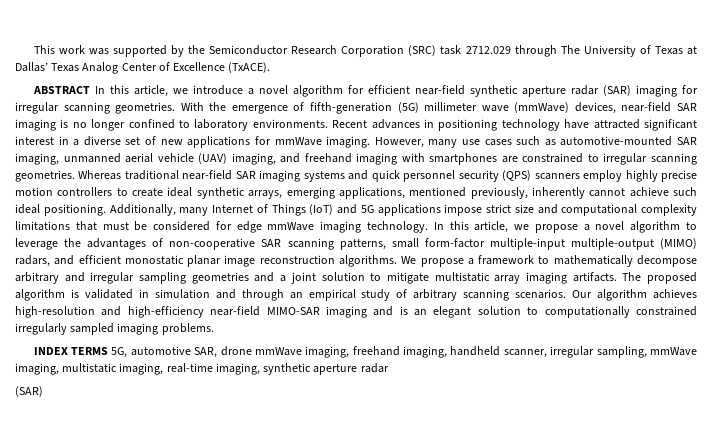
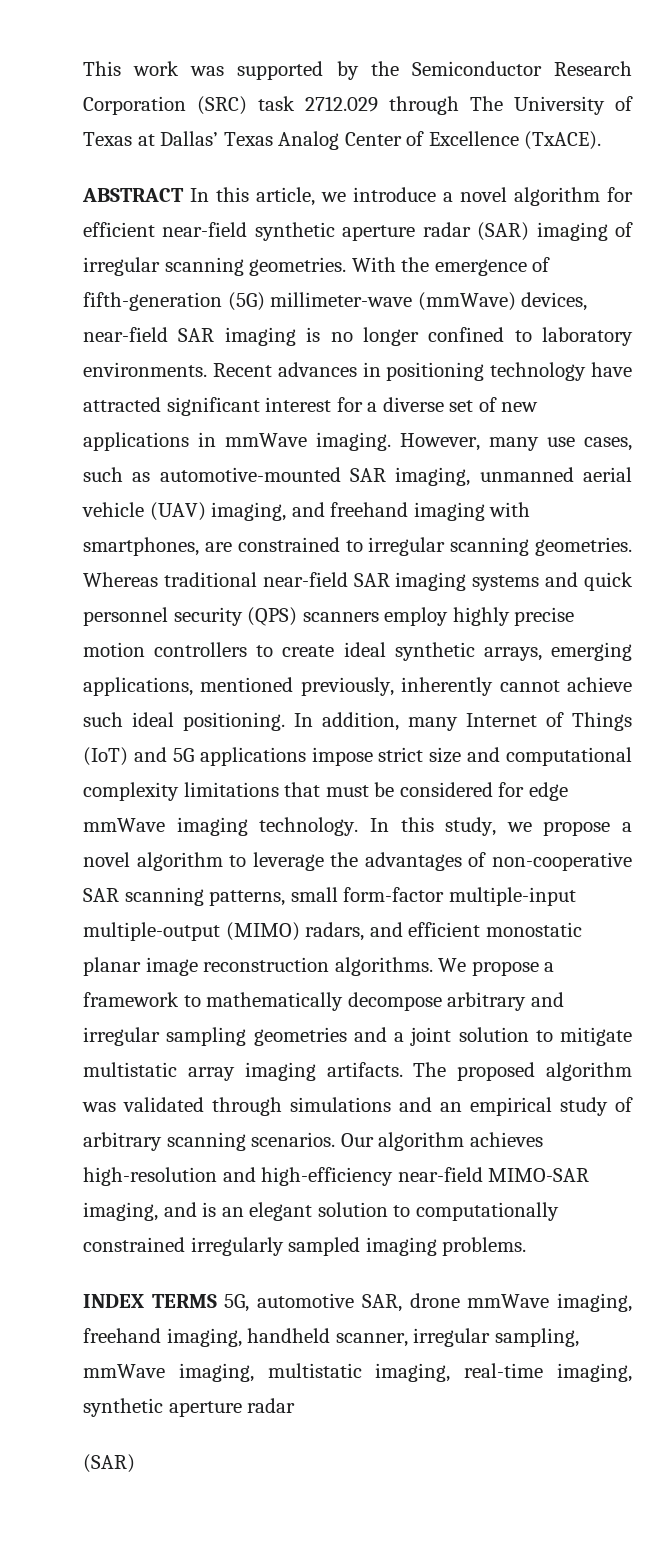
- ABSTRACT In this article, we introduce a novel algorithm for efficient near-field synthetic aperture radar (SAR) imaging for irregular scanning geometries.
+ ABSTRACT In this article, we introduce a novel algorithm for efficient near-field synthetic aperture radar (SAR) imaging of irregular scanning geometries.
- With the emergence of fifth-generation (5G) millimeter wave (mmWave) devices, near-field SAR imaging is no longer confined to laboratory environments.
+ With the emergence of fifth-generation (5G) millimeter-wave (mmWave) devices, near-field SAR imaging is no longer confined to laboratory environments.
- Recent advances in positioning technology have attracted significant interest in a diverse set of new applications for mmWave imaging.
+ Recent advances in positioning technology have attracted significant interest for a diverse set of new applications in mmWave imaging.
- However, many use cases such as automotive-mounted SAR imaging, unmanned aerial vehicle (UAV) imaging, and freehand imaging with smartphones are constrained to irregular scanning geometries.
+ However, many use cases, such as automotive-mounted SAR imaging, unmanned aerial vehicle (UAV) imaging, and freehand imaging with smartphones, are constrained to irregular scanning geometries.
- Additionally, many Internet of Things (IoT) and 5G applications impose strict size and computational complexity limitations that must be considered for edge mmWave imaging technology.
+ In addition, many Internet of Things (IoT) and 5G applications impose strict size and computational complexity limitations that must be considered for edge mmWave imaging technology.
- In this article, we propose a novel algorithm to leverage the advantages of non-cooperative SAR scanning patterns, small form-factor multiple-input multiple-output (MIMO) radars, and efficient monostatic planar image reconstruction algorithms.
+ In this study, we propose a novel algorithm to leverage the advantages of non-cooperative SAR scanning patterns, small form-factor multiple-input multiple-output (MIMO) radars, and efficient monostatic planar image reconstruction algorithms.
- The proposed algorithm is validated in simulation and through an empirical study of arbitrary scanning scenarios.
+ The proposed algorithm was validated through simulations and an empirical study of arbitrary scanning scenarios.
- Our algorithm achieves high-resolution and high-efficiency near-field MIMO-SAR imaging and is an elegant solution to computationally constrained irregularly sampled imaging problems.
+ Our algorithm achieves high-resolution and high-efficiency near-field MIMO-SAR imaging, and is an elegant solution to computationally constrained irregularly sampled imaging problems.

